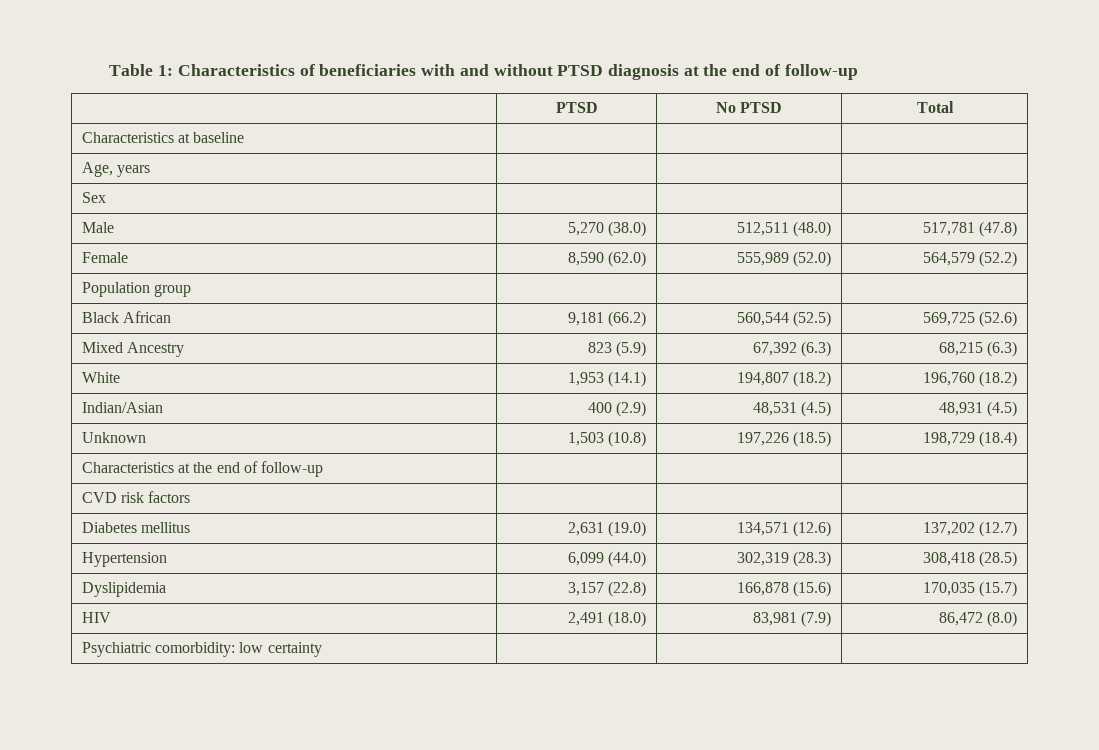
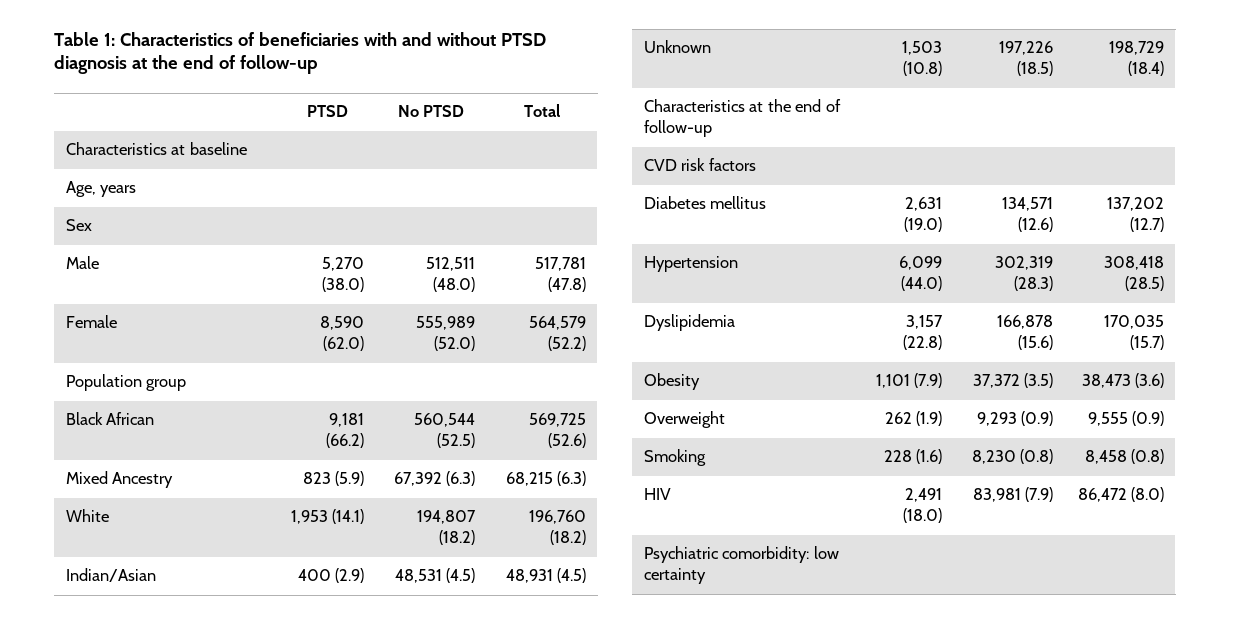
+ Obesity | 1,101 (7.9) | 37,372 (3.5) | 38,473 (3.6)
+ Overweight | 262 (1.9) | 9,293 (0.9) | 9,555 (0.9)
+ Smoking | 228 (1.6) | 8,230 (0.8) | 8,458 (0.8)

